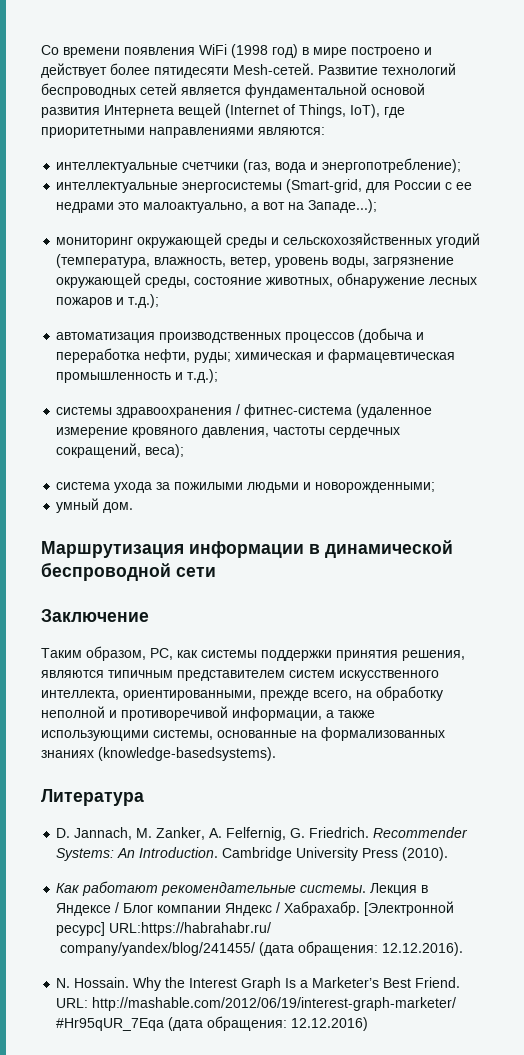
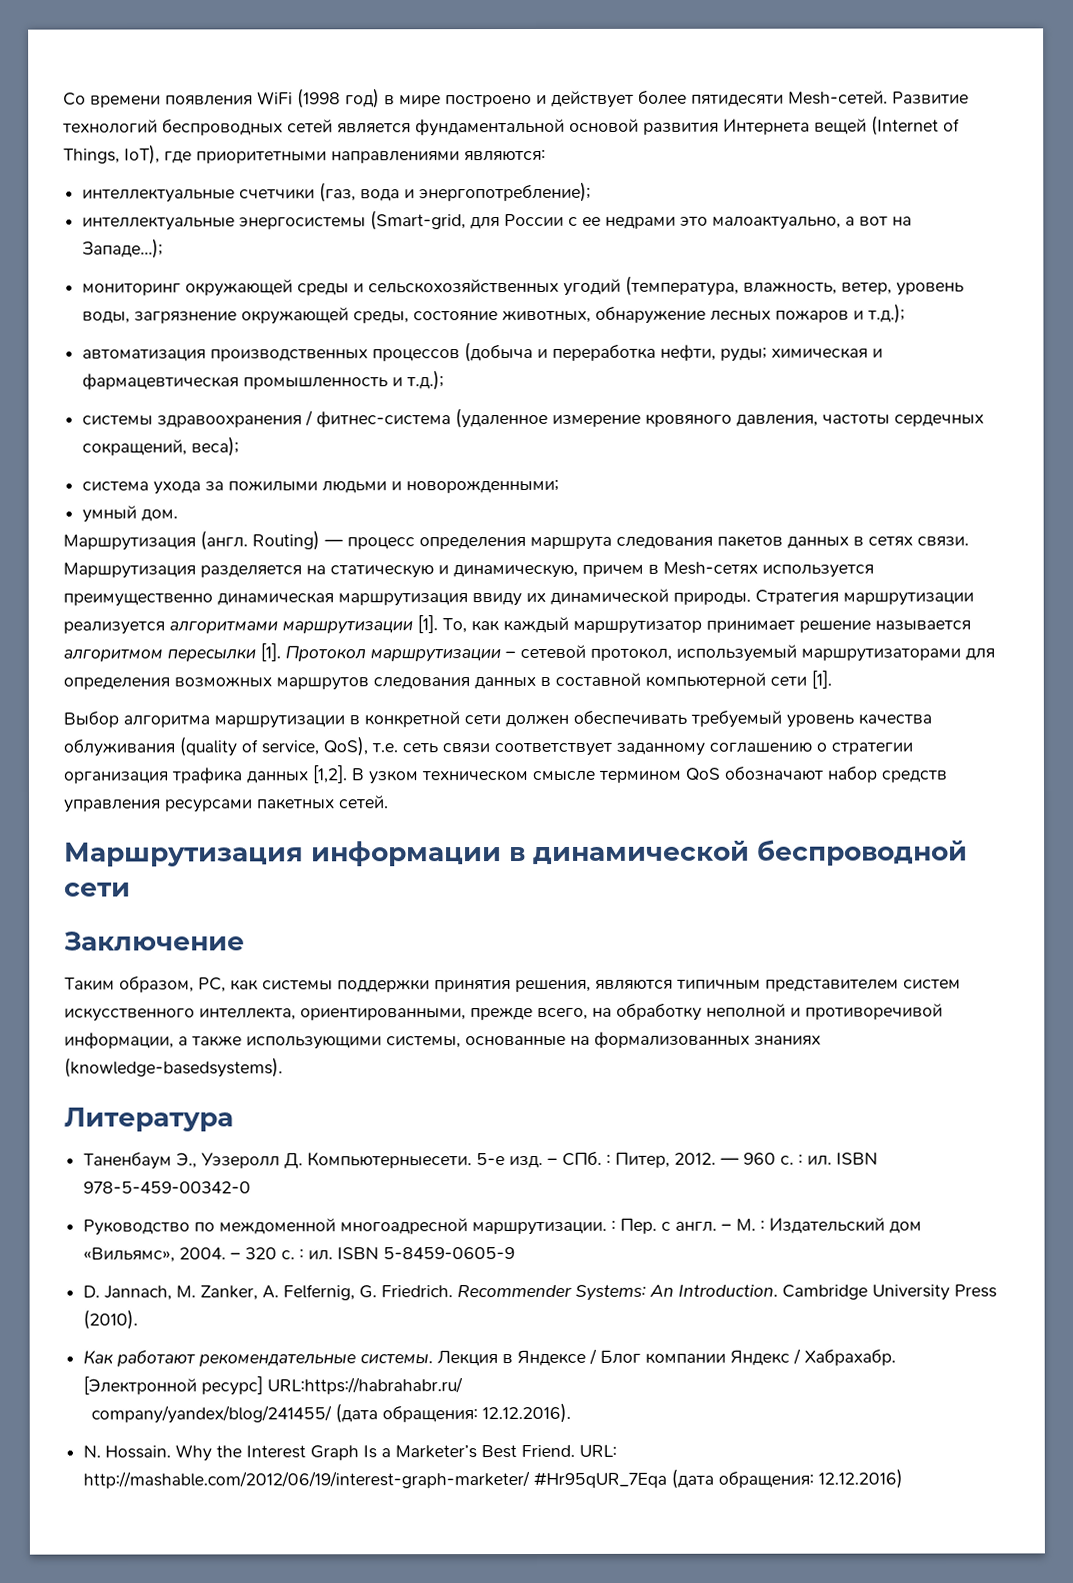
+ Маршрутизация (англ. Routing) — процесс определения маршрута следования пакетов данных в сетях связи. Маршрутизация разделяется на статическую и динамическую, причем в Mesh-сетях используется преимущественно динамическая маршрутизация ввиду их динамической природы. Стратегия маршрутизации реализуется алгоритмами маршрутизации [1]. То, как каждый маршрутизатор принимает решение называется алгоритмом пересылки [1]. Протокол маршрутизации – сетевой протокол, используемый маршрутизаторами для определения возможных маршрутов следования данных в составной компьютерной сети [1].
+ Выбор алгоритма маршрутизации в конкретной сети должен обеспечивать требуемый уровень качества облуживания (quality of service, QoS), т.е. сеть связи соответствует заданному соглашению о стратегии организация трафика данных [1,2]. В узком техническом смысле термином QoS обозначают набор средств управления ресурсами пакетных сетей.
+ Таненбаум Э., Уэзеролл Д. Компьютерныесети. 5-е изд. – СПб. : Питер, 2012. — 960 с. : ил. ISBN 978-5-459-00342-0
+ Руководство по междоменной многоадресной маршрутизации. : Пер. с англ. – М. : Издательский дом «Вильямс», 2004. – 320 с. : ил. ISBN 5-8459-0605-9

